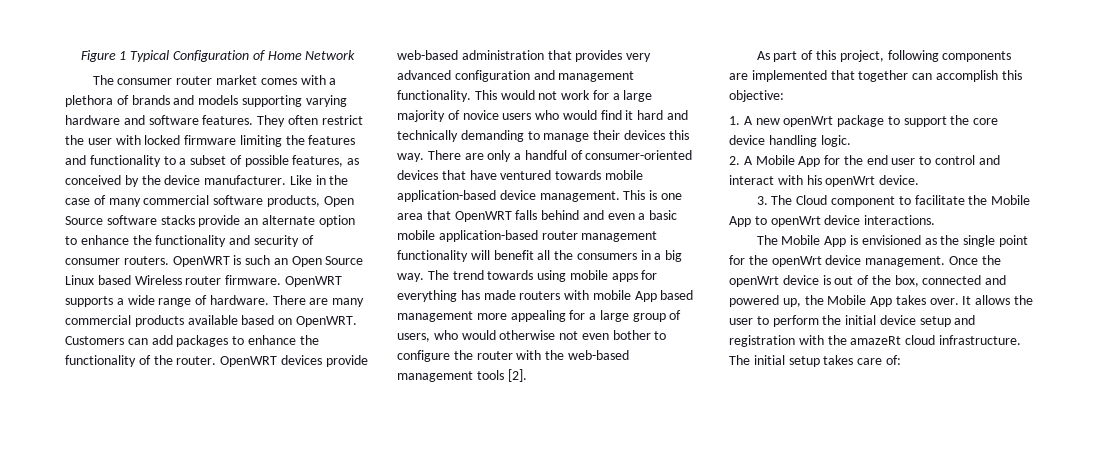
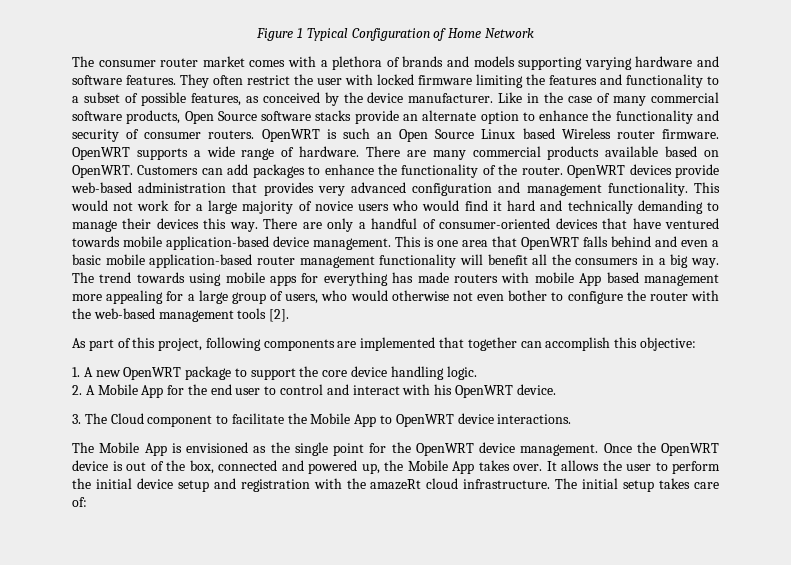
- 1. A new openWrt package to support the core device handling logic.
+ 1. A new OpenWRT package to support the core device handling logic.
- 2. A Mobile App for the end user to control and interact with his openWrt device.
+ 2. A Mobile App for the end user to control and interact with his OpenWRT device.
- 3. The Cloud component to facilitate the Mobile App to openWrt device interactions.
+ 3. The Cloud component to facilitate the Mobile App to OpenWRT device interactions.
- The Mobile App is envisioned as the single point for the openWrt device management.
+ The Mobile App is envisioned as the single point for the OpenWRT device management.
- Once the openWrt device is out of the box, connected and powered up, the Mobile App takes over.
+ Once the OpenWRT device is out of the box, connected and powered up, the Mobile App takes over.

